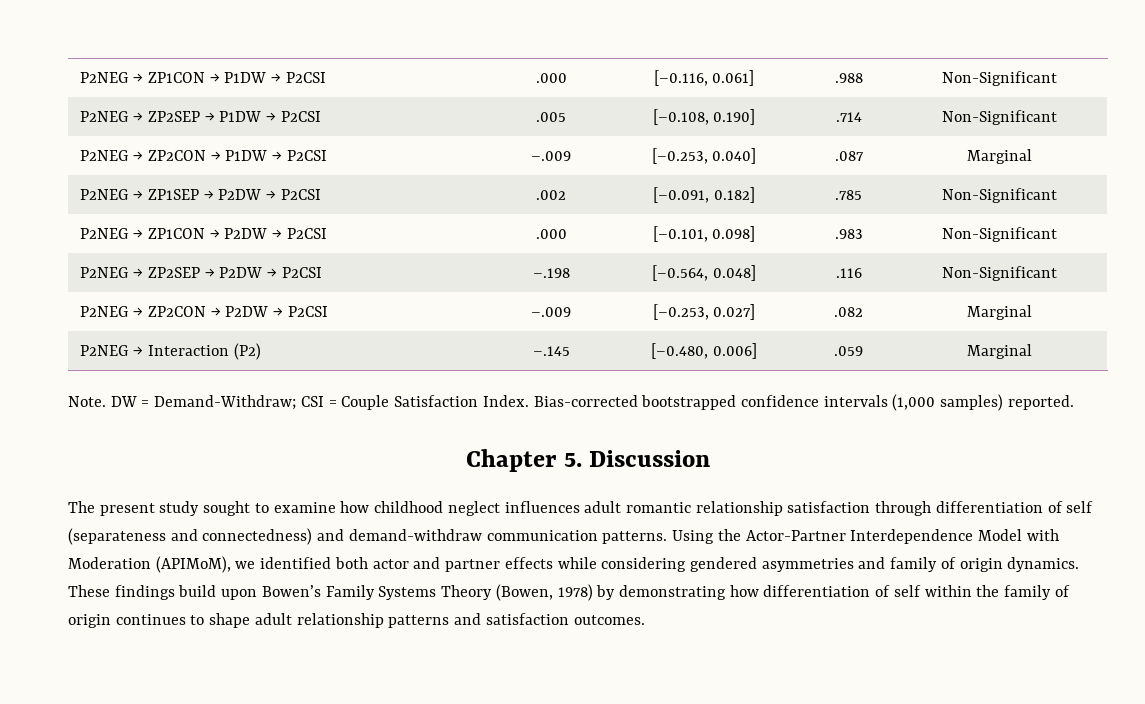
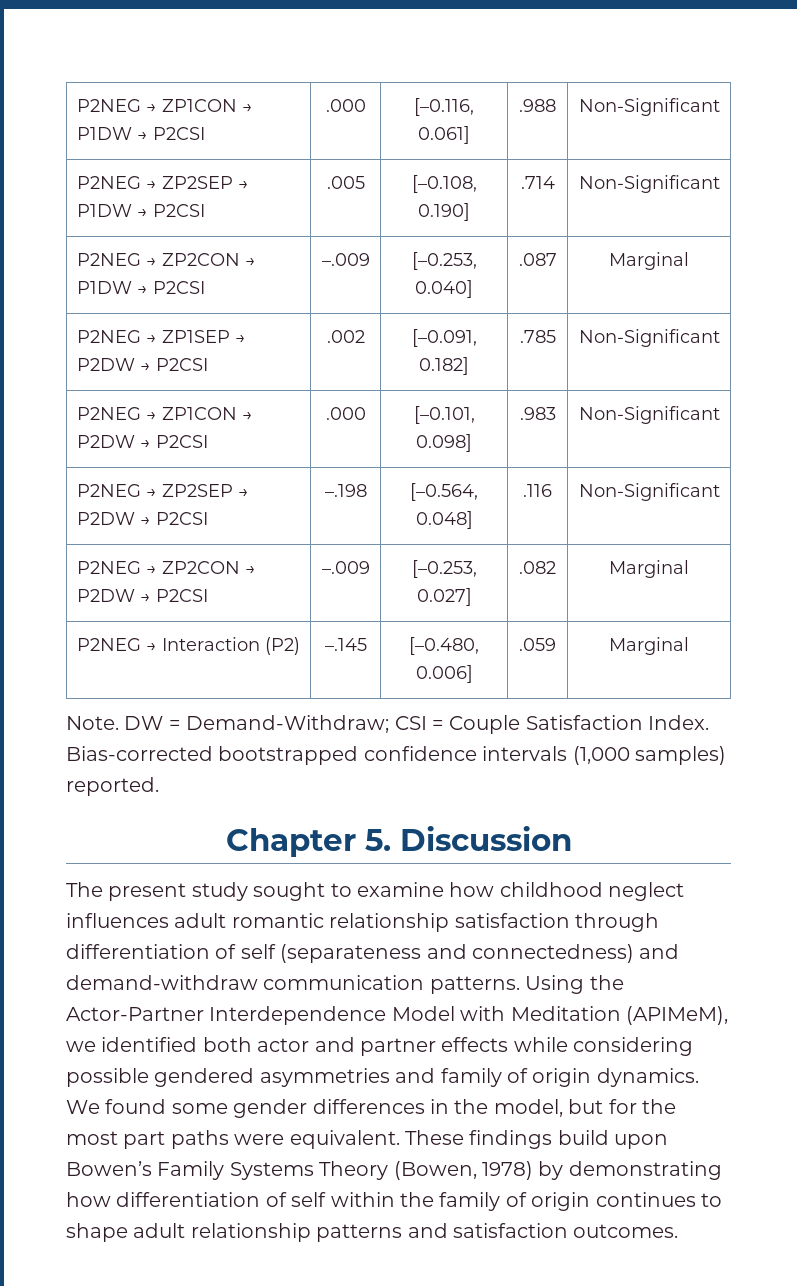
- Using the Actor-Partner Interdependence Model with Moderation (APIMoM), we identified both actor and partner effects while considering gendered asymmetries and family of origin dynamics.
+ Using the Actor-Partner Interdependence Model with Meditation (APIMeM), we identified both actor and partner effects while considering possible gendered asymmetries and family of origin dynamics.
+ We found some gender differences in the model, but for the most part paths were equivalent.

